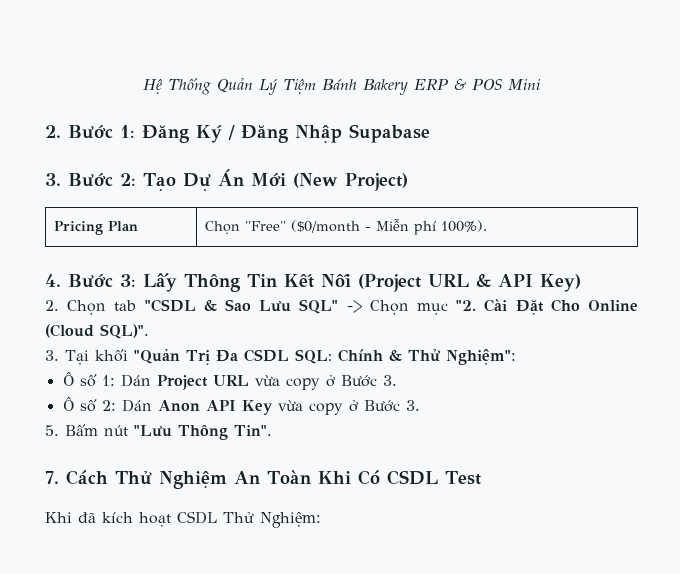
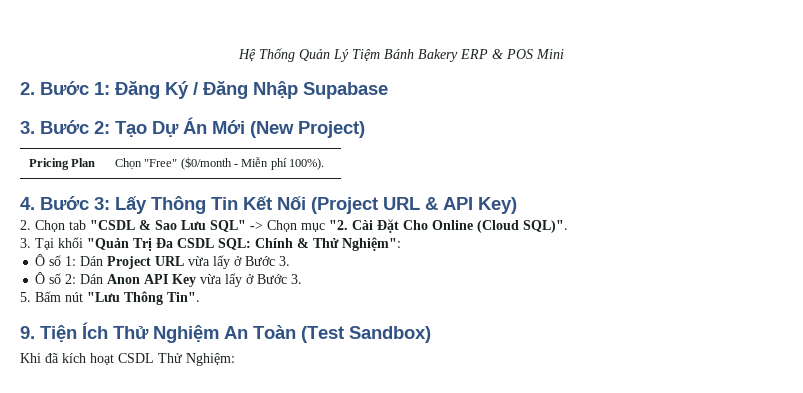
- Ô số 1: Dán Project URL vừa copy ở Bước 3.
+ Ô số 1: Dán Project URL vừa lấy ở Bước 3.
- Ô số 2: Dán Anon API Key vừa copy ở Bước 3.
+ Ô số 2: Dán Anon API Key vừa lấy ở Bước 3.
- 7. Cách Thử Nghiệm An Toàn Khi Có CSDL Test
+ 9. Tiện Ích Thử Nghiệm An Toàn (Test Sandbox)

